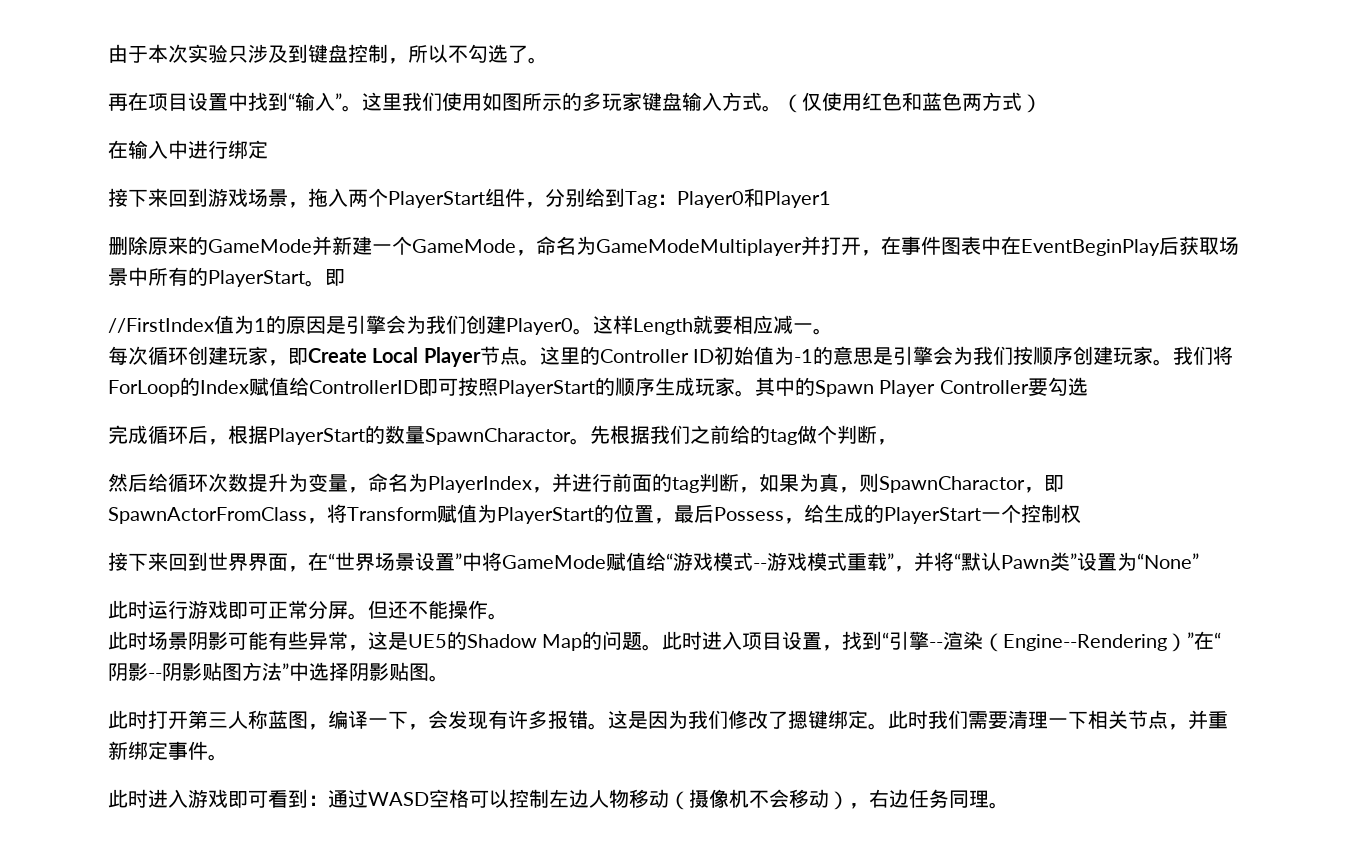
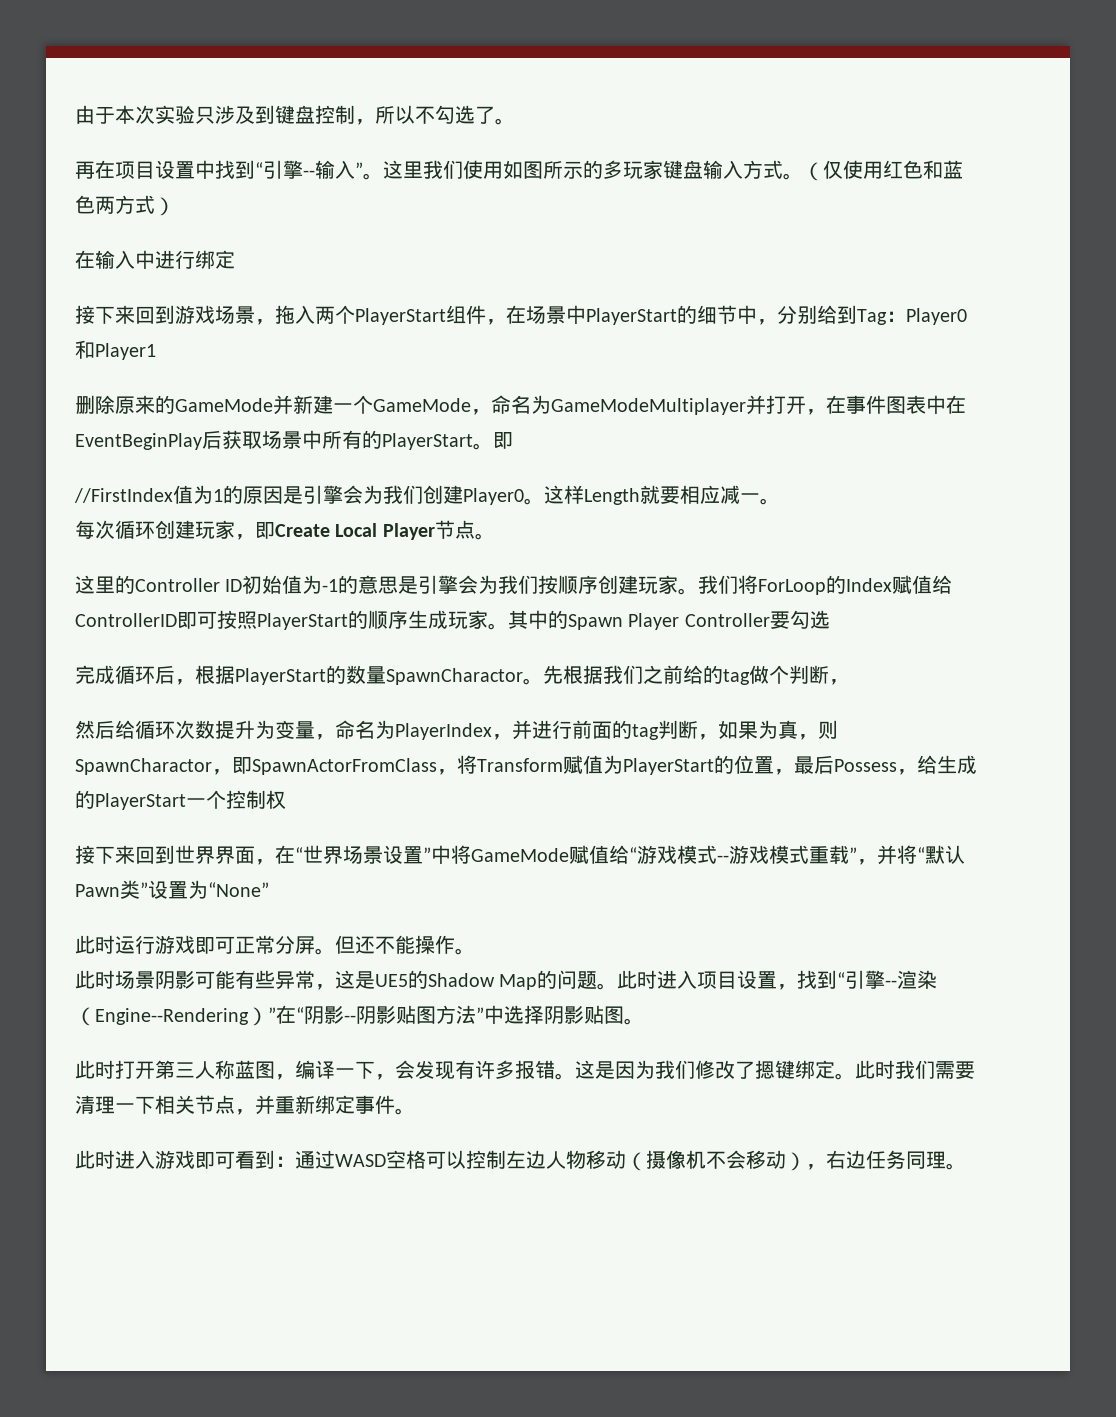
- 再在项目设置中找到“输入”。
+ 再在项目设置中找到“引擎--输入”。
- 接下来回到游戏场景，拖入两个PlayerStart组件，分别给到Tag：Player0和Player1
+ 接下来回到游戏场景，拖入两个PlayerStart组件，在场景中PlayerStart的细节中，分别给到Tag：Player0和Player1
- 每次循环创建玩家，即Create Local Player节点。这里的Controller ID初始值为-1的意思是引擎会为我们按顺序创建玩家。
+ 每次循环创建玩家，即Create Local Player节点。
+ 这里的Controller ID初始值为-1的意思是引擎会为我们按顺序创建玩家。

